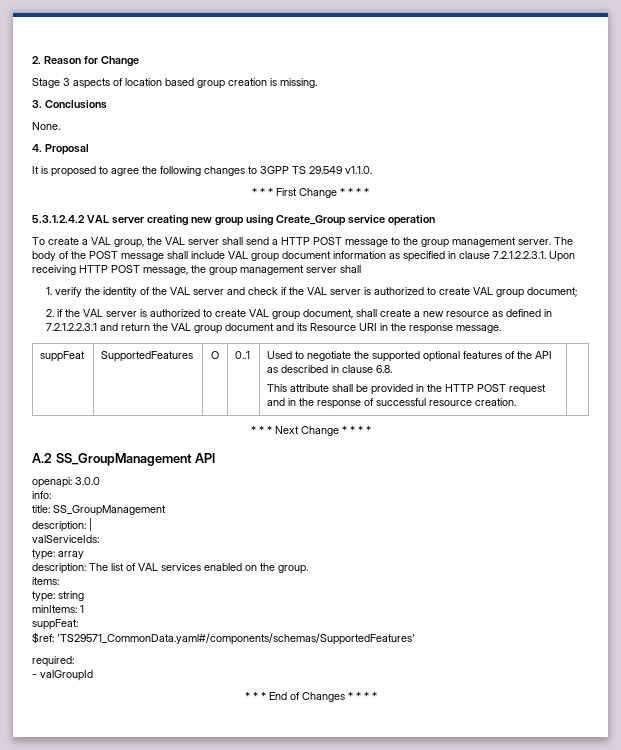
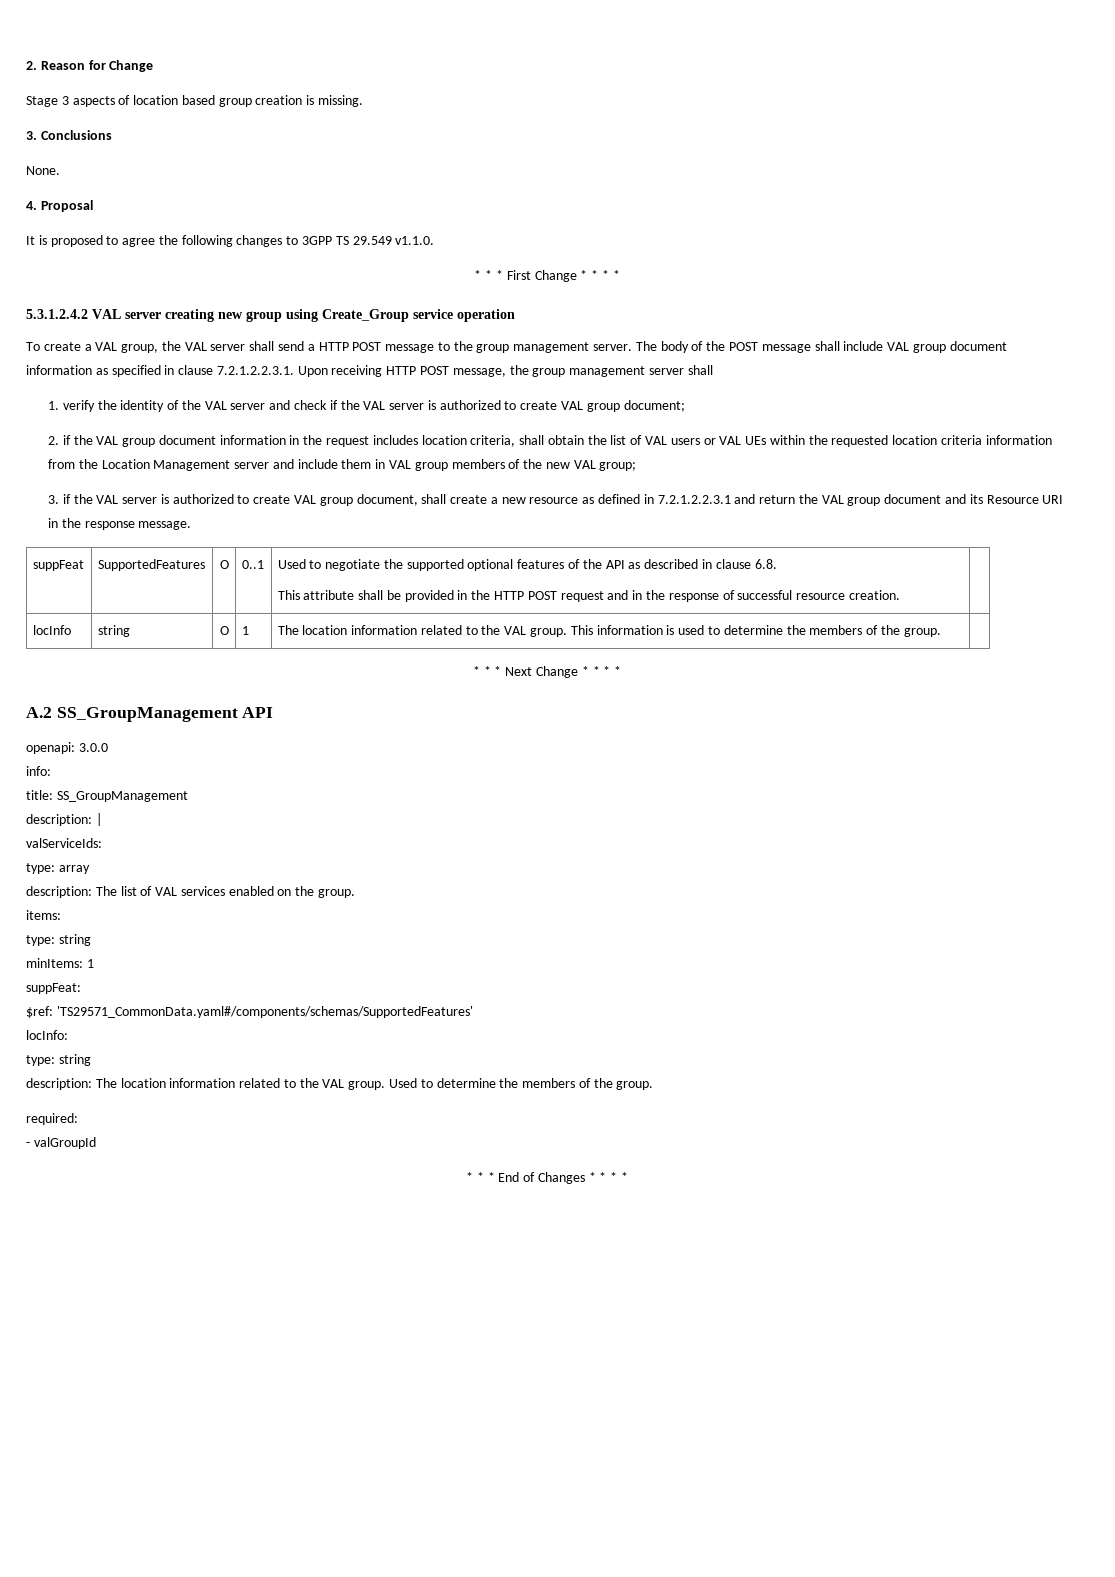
- 2. if the VAL server is authorized to create VAL group document, shall create a new resource as defined in 7.2.1.2.2.3.1 and return the VAL group document and its Resource URI in the response message.
+ 2. if the VAL group document information in the request includes location criteria, shall obtain the list of VAL users or VAL UEs within the requested location criteria information from the Location Management server and include them in VAL group members of the new VAL group;
+ 3. if the VAL server is authorized to create VAL group document, shall create a new resource as defined in 7.2.1.2.2.3.1 and return the VAL group document and its Resource URI in the response message.
+ locInfo | string | O | 1 | The location information related to the VAL group. This information is used to determine the members of the group. |
+ locInfo:
+ type: string
+ description: The location information related to the VAL group. Used to determine the members of the group.

